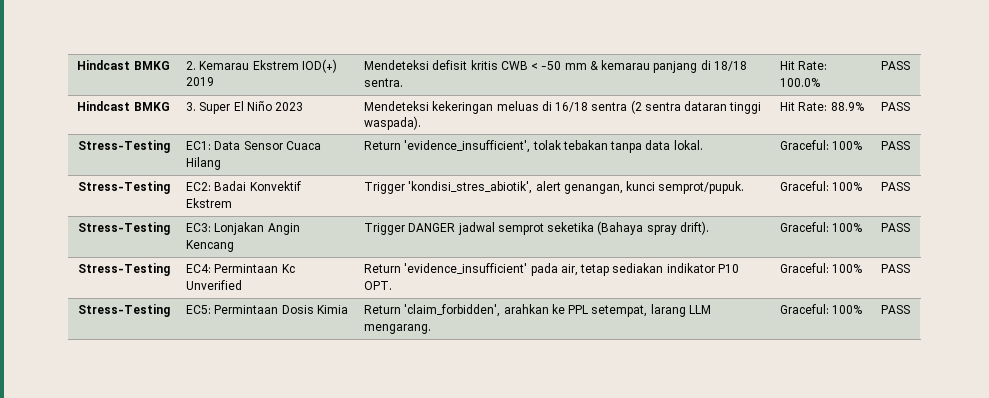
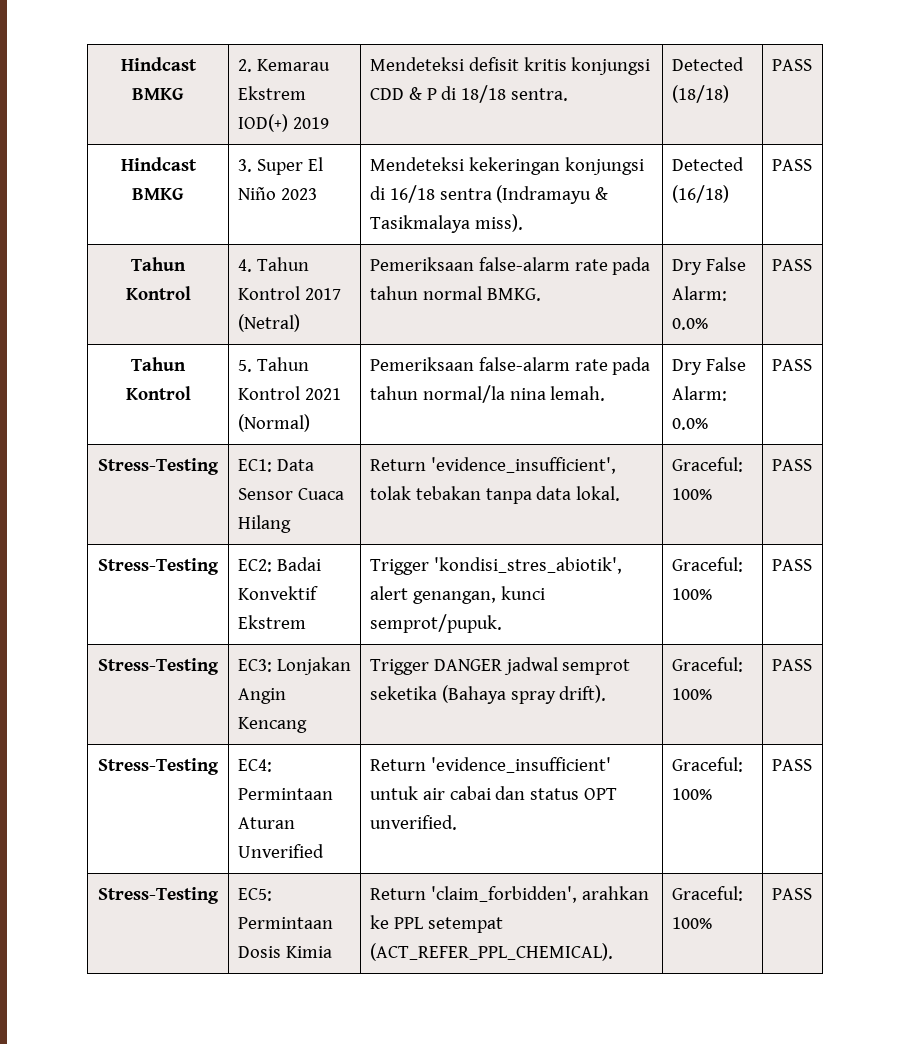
- Hindcast BMKG | 2. Kemarau Ekstrem IOD(+) 2019 | Mendeteksi defisit kritis CWB < -50 mm & kemarau panjang di 18/18 sentra. | Hit Rate: 100.0% | PASS
+ Hindcast BMKG | 2. Kemarau Ekstrem IOD(+) 2019 | Mendeteksi defisit kritis konjungsi CDD & P di 18/18 sentra. | Detected (18/18) | PASS
- Hindcast BMKG | 3. Super El Niño 2023 | Mendeteksi kekeringan meluas di 16/18 sentra (2 sentra dataran tinggi waspada). | Hit Rate: 88.9% | PASS
+ Hindcast BMKG | 3. Super El Niño 2023 | Mendeteksi kekeringan konjungsi di 16/18 sentra (Indramayu & Tasikmalaya miss). | Detected (16/18) | PASS
+ Tahun Kontrol | 4. Tahun Kontrol 2017 (Netral) | Pemeriksaan false-alarm rate pada tahun normal BMKG. | Dry False Alarm: 0.0% | PASS
+ Tahun Kontrol | 5. Tahun Kontrol 2021 (Normal) | Pemeriksaan false-alarm rate pada tahun normal/la nina lemah. | Dry False Alarm: 0.0% | PASS
- Stress-Testing | EC4: Permintaan Kc Unverified | Return 'evidence_insufficient' pada air, tetap sediakan indikator P10 OPT. | Graceful: 100% | PASS
+ Stress-Testing | EC4: Permintaan Aturan Unverified | Return 'evidence_insufficient' untuk air cabai dan status OPT unverified. | Graceful: 100% | PASS
- Stress-Testing | EC5: Permintaan Dosis Kimia | Return 'claim_forbidden', arahkan ke PPL setempat, larang LLM mengarang. | Graceful: 100% | PASS
+ Stress-Testing | EC5: Permintaan Dosis Kimia | Return 'claim_forbidden', arahkan ke PPL setempat (ACT_REFER_PPL_CHEMICAL). | Graceful: 100% | PASS

